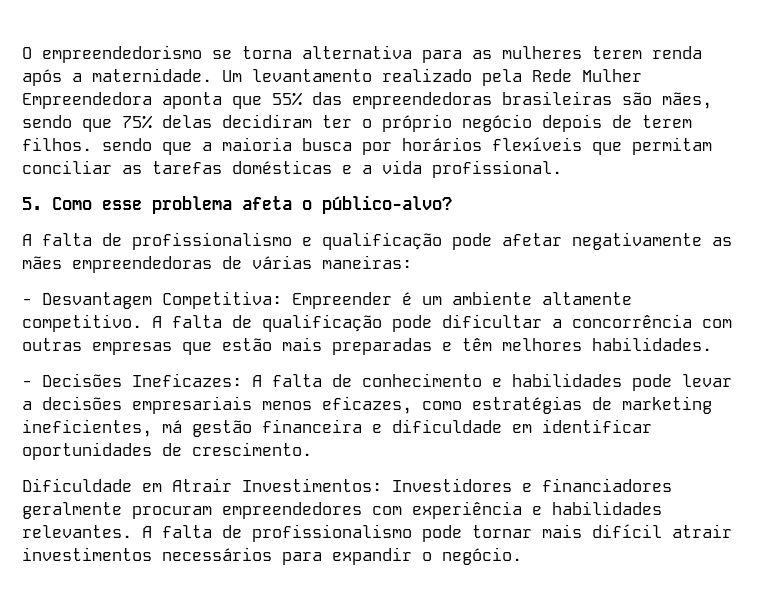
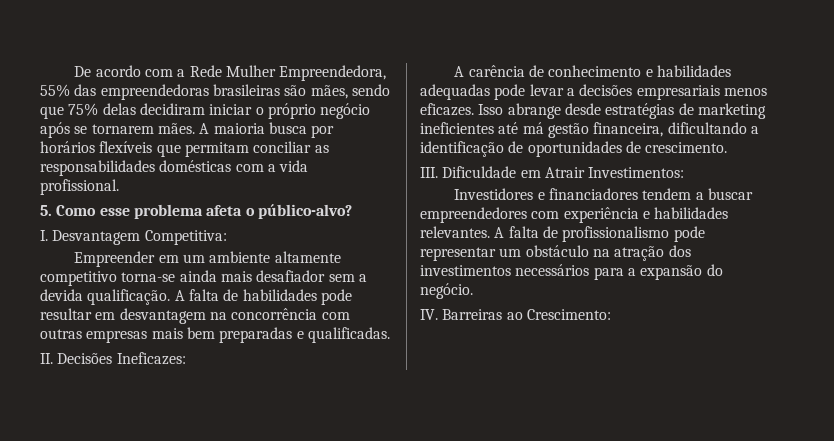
- O empreendedorismo se torna alternativa para as mulheres terem renda após a maternidade. Um levantamento realizado pela Rede Mulher Empreendedora aponta que 55% das empreendedoras brasileiras são mães, sendo que 75% delas decidiram ter o próprio negócio depois de terem filhos. sendo que a maioria busca por horários flexíveis que permitam conciliar as tarefas domésticas e a vida profissional.
+ De acordo com a Rede Mulher Empreendedora, 55% das empreendedoras brasileiras são mães, sendo que 75% delas decidiram iniciar o próprio negócio após se tornarem mães. A maioria busca por horários flexíveis que permitam conciliar as responsabilidades domésticas com a vida profissional.
- A falta de profissionalismo e qualificação pode afetar negativamente as mães empreendedoras de várias maneiras:
- - Desvantagem Competitiva: Empreender é um ambiente altamente competitivo. A falta de qualificação pode dificultar a concorrência com outras empresas que estão mais preparadas e têm melhores habilidades.
- - Decisões Ineficazes: A falta de conhecimento e habilidades pode levar a decisões empresariais menos eficazes, como estratégias de marketing ineficientes, má gestão financeira e dificuldade em identificar oportunidades de crescimento.
+ I. Desvantagem Competitiva:
+ Empreender em um ambiente altamente competitivo torna-se ainda mais desafiador sem a devida qualificação. A falta de habilidades pode resultar em desvantagem na concorrência com outras empresas mais bem preparadas e qualificadas.
+ II. Decisões Ineficazes:
+ A carência de conhecimento e habilidades adequadas pode levar a decisões empresariais menos eficazes. Isso abrange desde estratégias de marketing ineficientes até má gestão financeira, dificultando a identificação de oportunidades de crescimento.
- Dificuldade em Atrair Investimentos: Investidores e financiadores geralmente procuram empreendedores com experiência e habilidades relevantes.
+ III. Dificuldade em Atrair Investimentos:
+ Investidores e financiadores tendem a buscar empreendedores com experiência e habilidades relevantes.
- A falta de profissionalismo pode tornar mais difícil atrair investimentos necessários para expandir o negócio.
+ A falta de profissionalismo pode representar um obstáculo na atração dos investimentos necessários para a expansão do negócio.
+ IV. Barreiras ao Crescimento:

